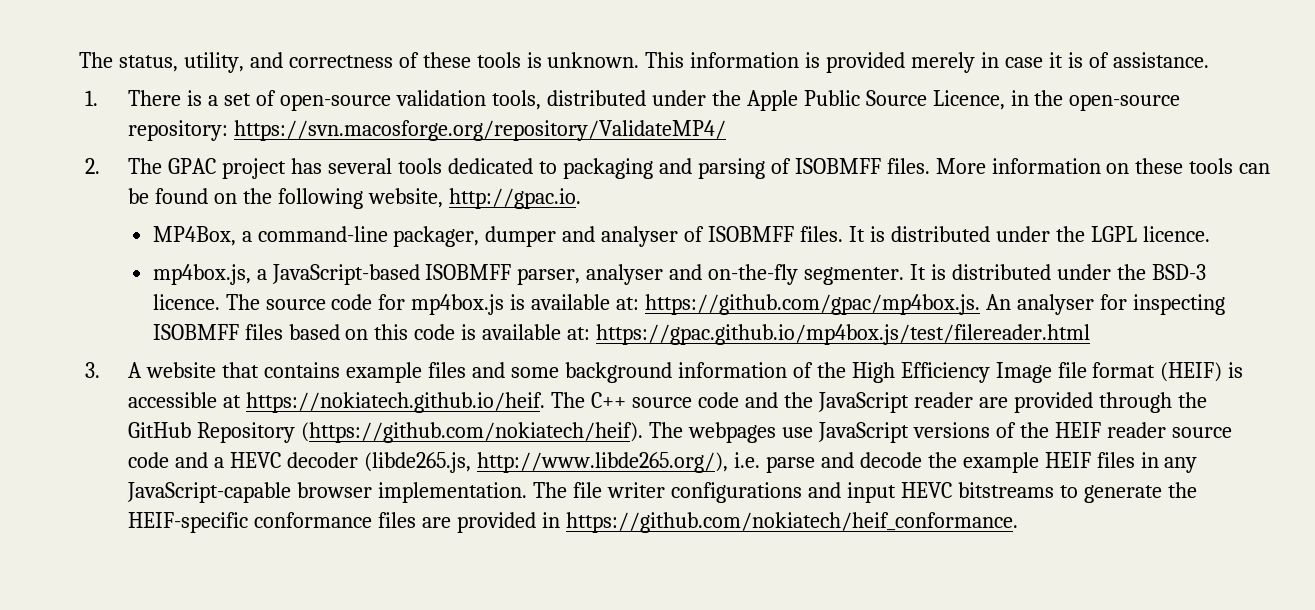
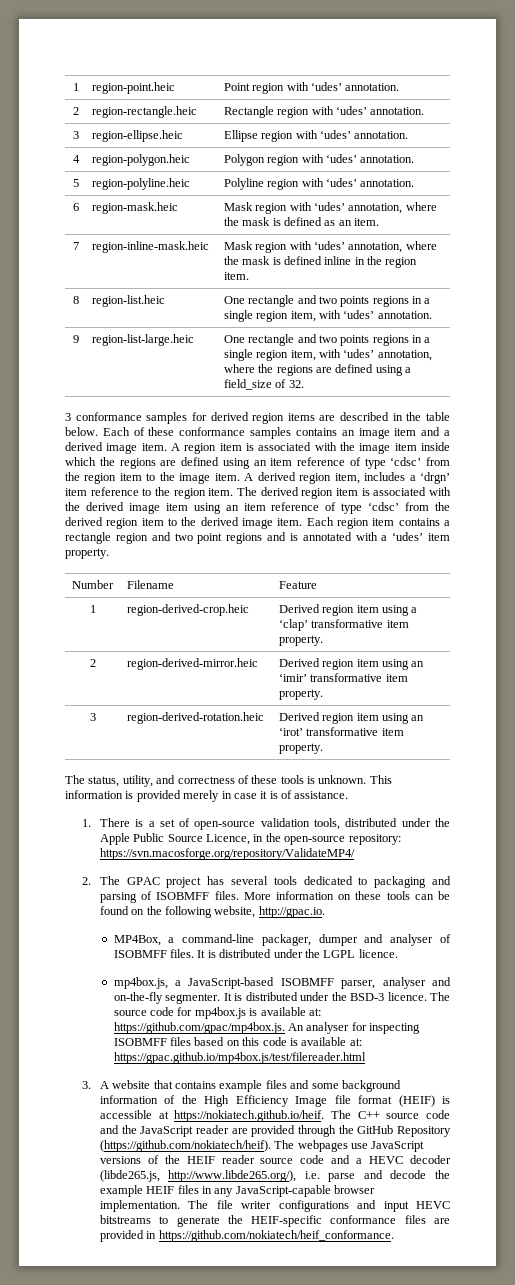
+ 1 | region-point.heic | Point region with ‘udes’ annotation.
+ 2 | region-rectangle.heic | Rectangle region with ‘udes’ annotation.
+ 3 | region-ellipse.heic | Ellipse region with ‘udes’ annotation.
+ 4 | region-polygon.heic | Polygon region with ‘udes’ annotation.
+ 5 | region-polyline.heic | Polyline region with ‘udes’ annotation.
+ 6 | region-mask.heic | Mask region with ‘udes’ annotation, where the mask is defined as an item.
+ 7 | region-inline-mask.heic | Mask region with ‘udes’ annotation, where the mask is defined inline in the region item.
+ 8 | region-list.heic | One rectangle and two points regions in a single region item, with ‘udes’ annotation.
+ 9 | region-list-large.heic | One rectangle and two points regions in a single region item, with ‘udes’ annotation, where the regions are defined using a field_size of 32.
+ 3 conformance samples for derived region items are described in the table below. Each of these conformance samples contains an image item and a derived image item. A region item is associated with the image item inside which the regions are defined using an item reference of type ‘cdsc’ from the region item to the image item. A derived region item, includes a ‘drgn’ item reference to the region item. The derived region item is associated with the derived image item using an item reference of type ‘cdsc’ from the derived region item to the derived image item. Each region item contains a rectangle region and two point regions and is annotated with a ‘udes’ item property.
+ Number | Filename | Feature
+ 1 | region-derived-crop.heic | Derived region item using a ‘clap’ transformative item property.
+ 2 | region-derived-mirror.heic | Derived region item using an ‘imir’ transformative item property.
+ 3 | region-derived-rotation.heic | Derived region item using an ‘irot’ transformative item property.

